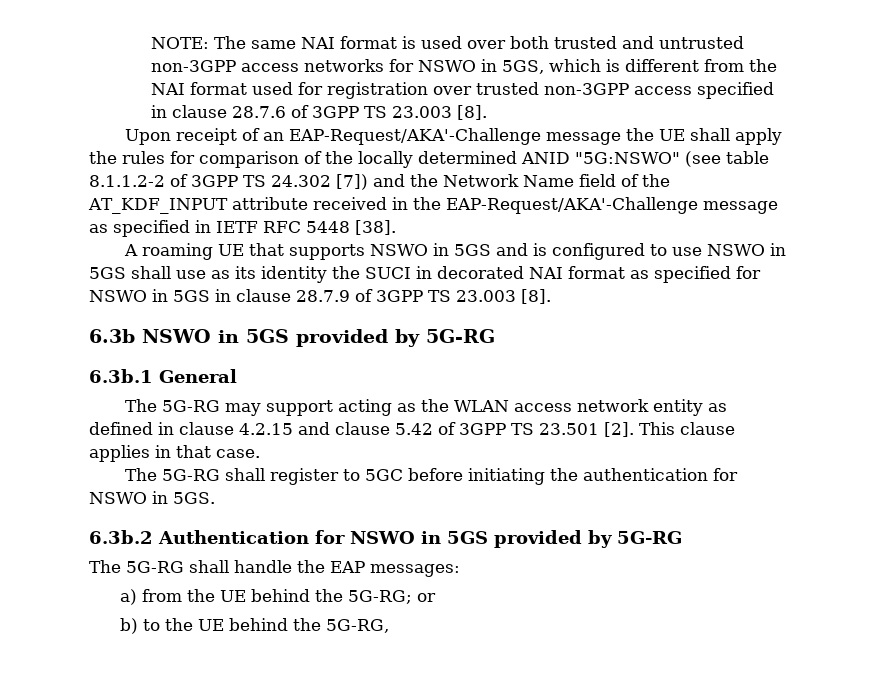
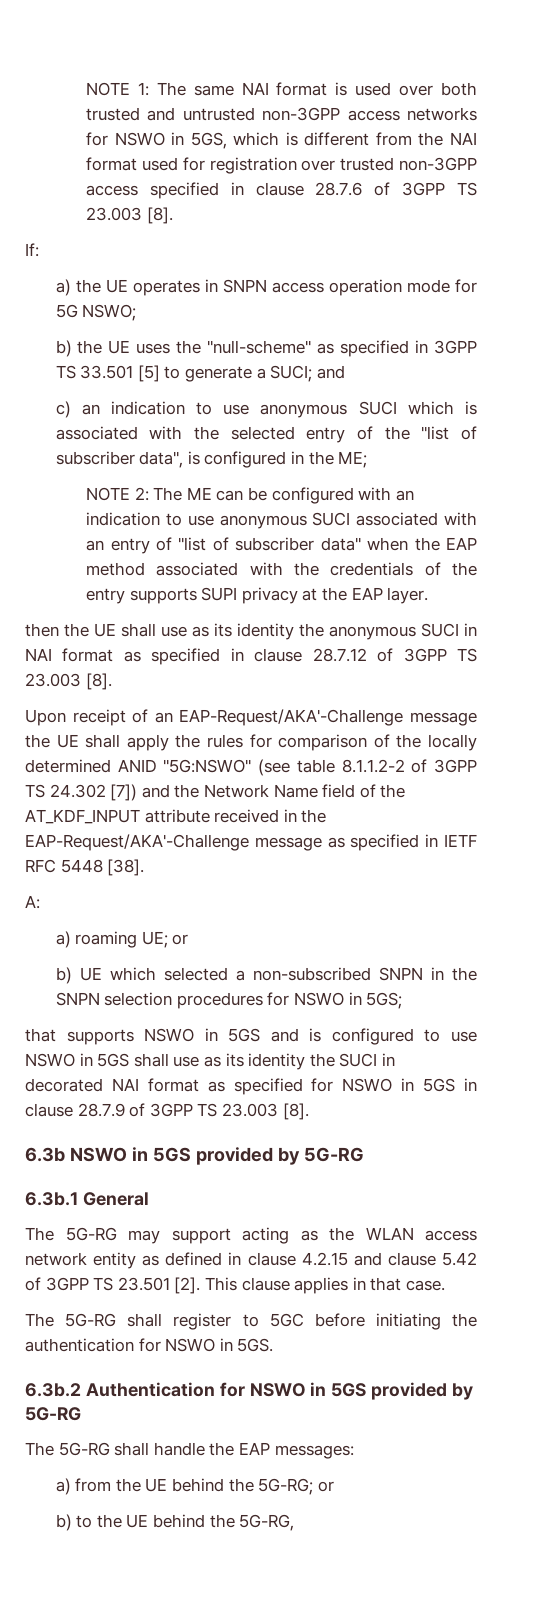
- NOTE: The same NAI format is used over both trusted and untrusted non-3GPP access networks for NSWO in 5GS, which is different from the NAI format used for registration over trusted non-3GPP access specified in clause 28.7.6 of 3GPP TS 23.003 [8].
+ NOTE 1: The same NAI format is used over both trusted and untrusted non-3GPP access networks for NSWO in 5GS, which is different from the NAI format used for registration over trusted non-3GPP access specified in clause 28.7.6 of 3GPP TS 23.003 [8].
+ If:
+ a) the UE operates in SNPN access operation mode for 5G NSWO;
+ b) the UE uses the "null-scheme" as specified in 3GPP TS 33.501 [5] to generate a SUCI; and
+ c) an indication to use anonymous SUCI which is associated with the selected entry of the "list of subscriber data", is configured in the ME;
+ NOTE 2: The ME can be configured with an indication to use anonymous SUCI associated with an entry of "list of subscriber data" when the EAP method associated with the credentials of the entry supports SUPI privacy at the EAP layer.
+ then the UE shall use as its identity the anonymous SUCI in NAI format as specified in clause 28.7.12 of 3GPP TS 23.003 [8].
- A roaming UE that supports NSWO in 5GS and is configured to use NSWO in 5GS shall use as its identity the SUCI in decorated NAI format as specified for NSWO in 5GS in clause 28.7.9 of 3GPP TS 23.003 [8].
+ A:
+ a) roaming UE; or
+ b) UE which selected a non-subscribed SNPN in the SNPN selection procedures for NSWO in 5GS;
+ that supports NSWO in 5GS and is configured to use NSWO in 5GS shall use as its identity the SUCI in decorated NAI format as specified for NSWO in 5GS in clause 28.7.9 of 3GPP TS 23.003 [8].

